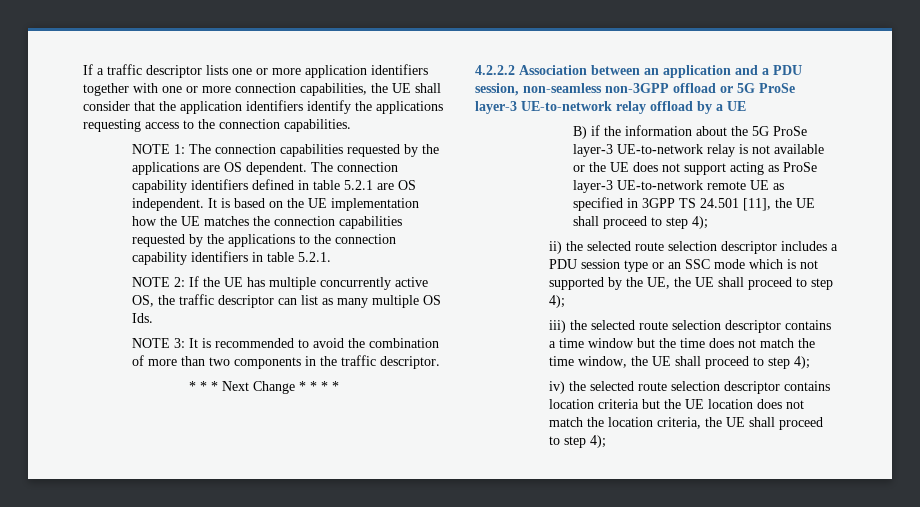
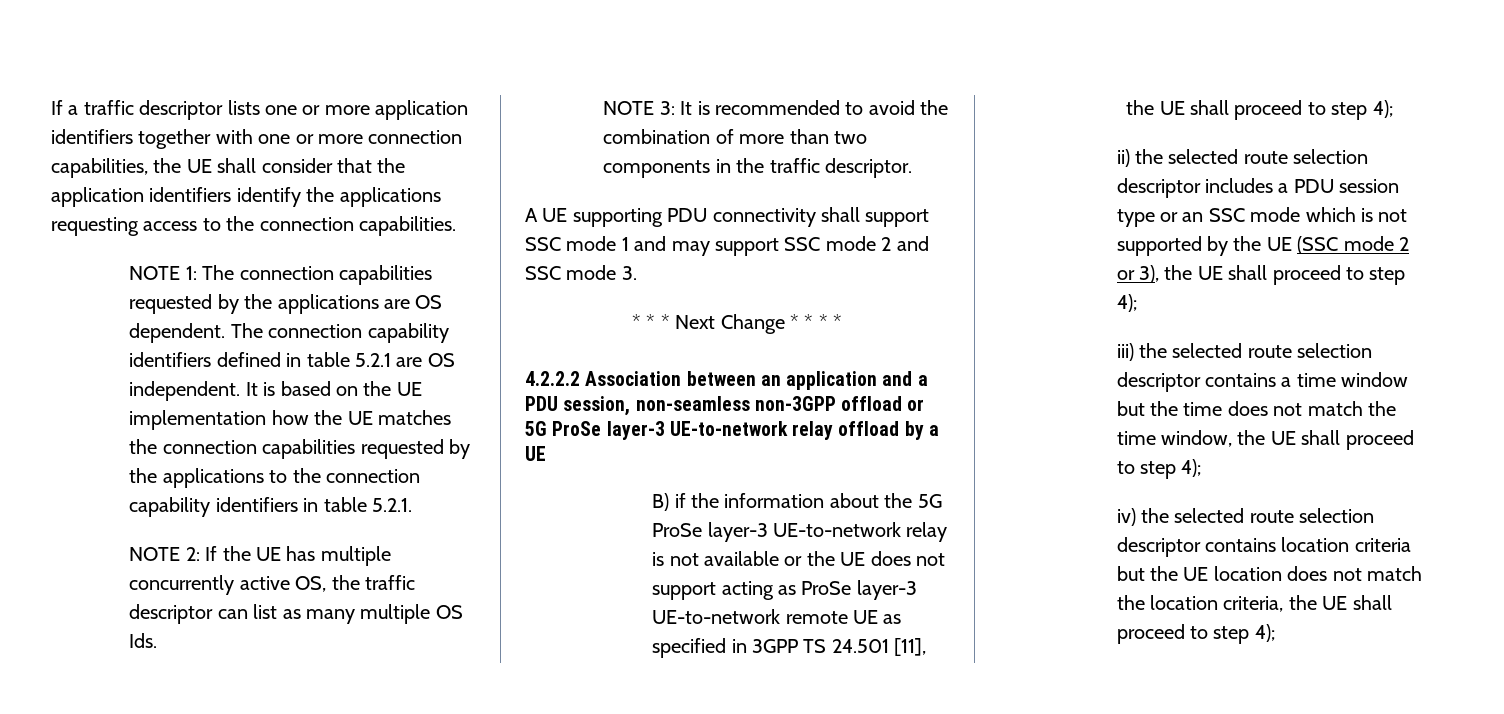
+ A UE supporting PDU connectivity shall support SSC mode 1 and may support SSC mode 2 and SSC mode 3.
- ii) the selected route selection descriptor includes a PDU session type or an SSC mode which is not supported by the UE, the UE shall proceed to step 4);
+ ii) the selected route selection descriptor includes a PDU session type or an SSC mode which is not supported by the UE (SSC mode 2 or 3), the UE shall proceed to step 4);

